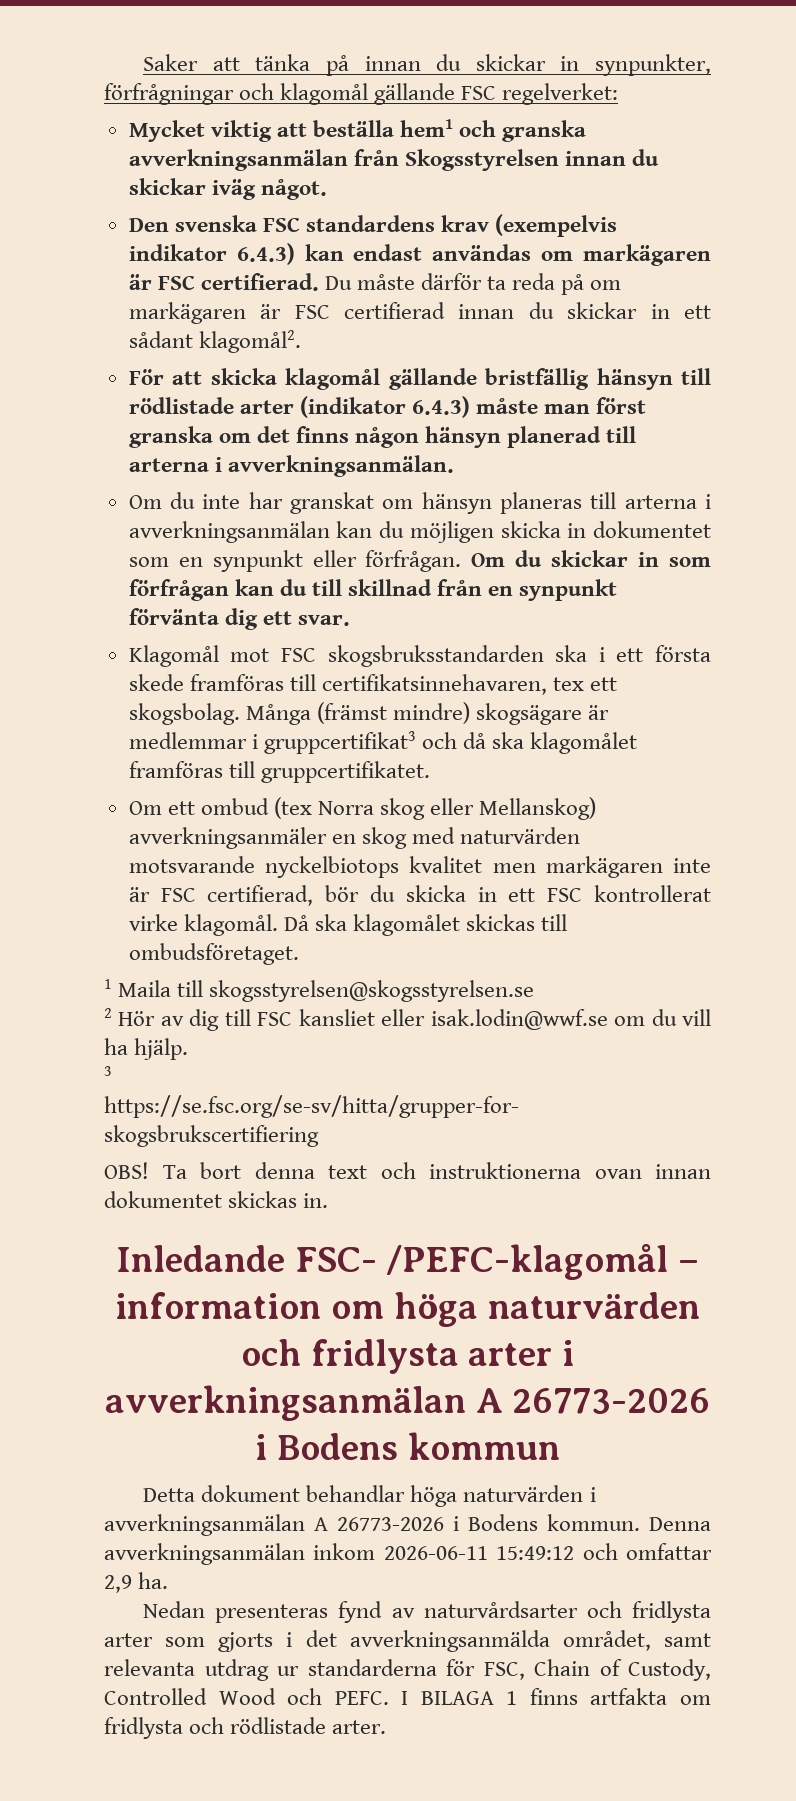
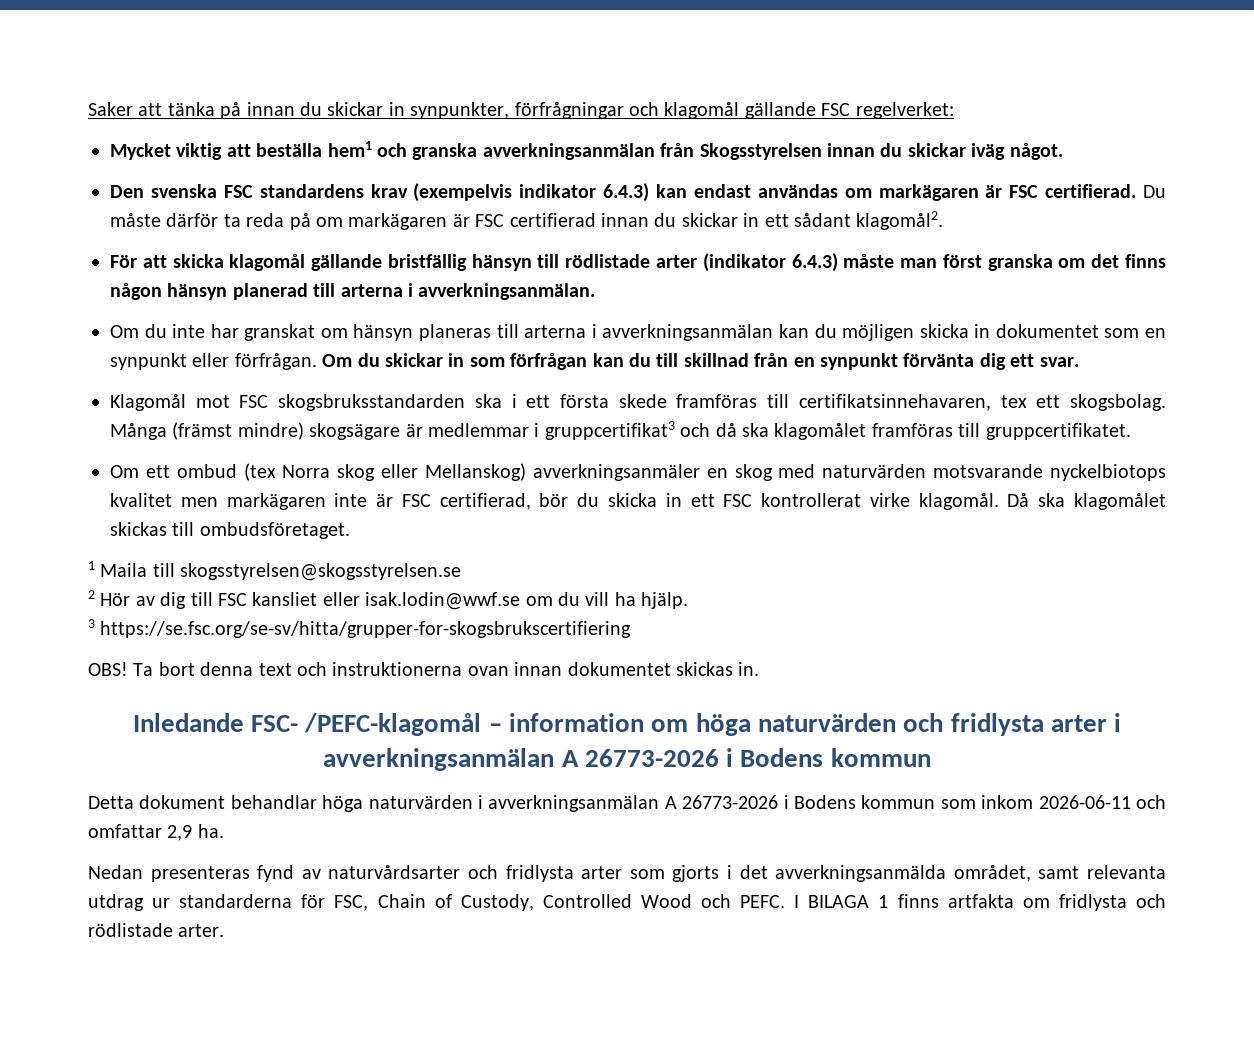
- Detta dokument behandlar höga naturvärden i avverkningsanmälan A 26773-2026 i Bodens kommun. Denna avverkningsanmälan inkom 2026-06-11 15:49:12 och omfattar 2,9 ha.
+ Detta dokument behandlar höga naturvärden i avverkningsanmälan A 26773-2026 i Bodens kommun som inkom 2026-06-11 och omfattar 2,9 ha.

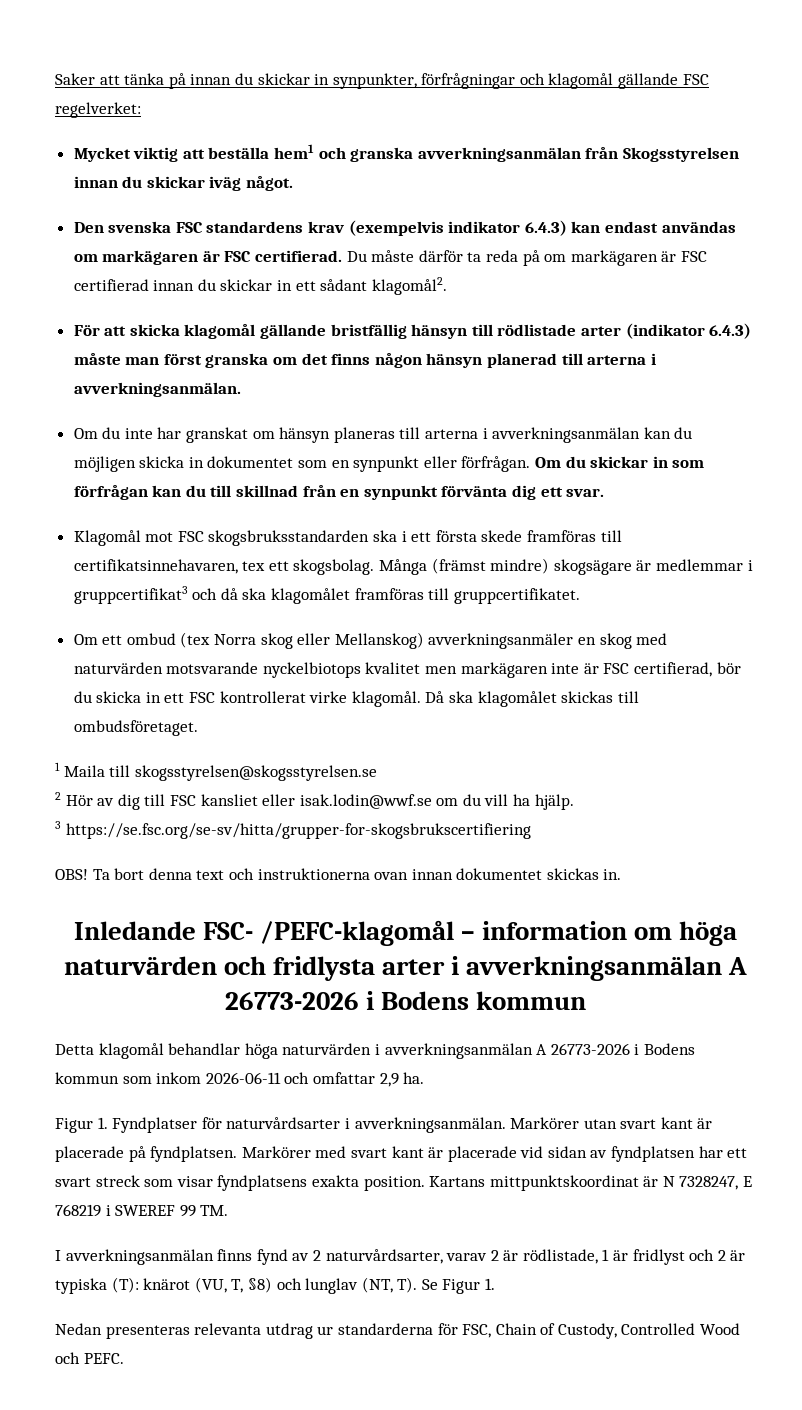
- Detta dokument behandlar höga naturvärden i avverkningsanmälan A 26773-2026 i Bodens kommun som inkom 2026-06-11 och omfattar 2,9 ha.
+ Detta klagomål behandlar höga naturvärden i avverkningsanmälan A 26773-2026 i Bodens kommun som inkom 2026-06-11 och omfattar 2,9 ha.
- Nedan presenteras fynd av naturvårdsarter och fridlysta arter som gjorts i det avverkningsanmälda området, samt relevanta utdrag ur standarderna för FSC, Chain of Custody, Controlled Wood och PEFC. I BILAGA 1 finns artfakta om fridlysta och rödlistade arter.
+ Figur 1. Fyndplatser för naturvårdsarter i avverkningsanmälan. Markörer utan svart kant är placerade på fyndplatsen. Markörer med svart kant är placerade vid sidan av fyndplatsen har ett svart streck som visar fyndplatsens exakta position. Kartans mittpunktskoordinat är N 7328247, E 768219 i SWEREF 99 TM.
+ I avverkningsanmälan finns fynd av 2 naturvårdsarter, varav 2 är rödlistade, 1 är fridlyst och 2 är typiska (T): knärot (VU, T, §8) och lunglav (NT, T). Se Figur 1.
+ Nedan presenteras relevanta utdrag ur standarderna för FSC, Chain of Custody, Controlled Wood och PEFC.

